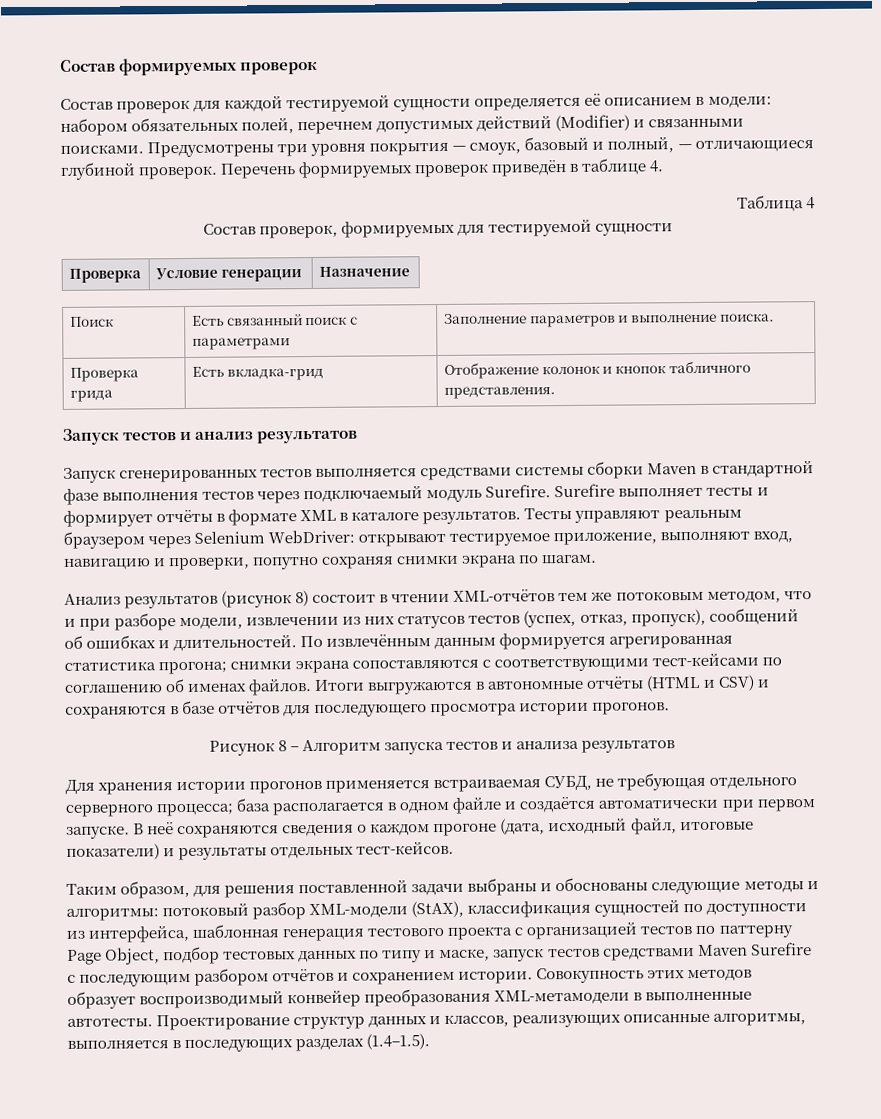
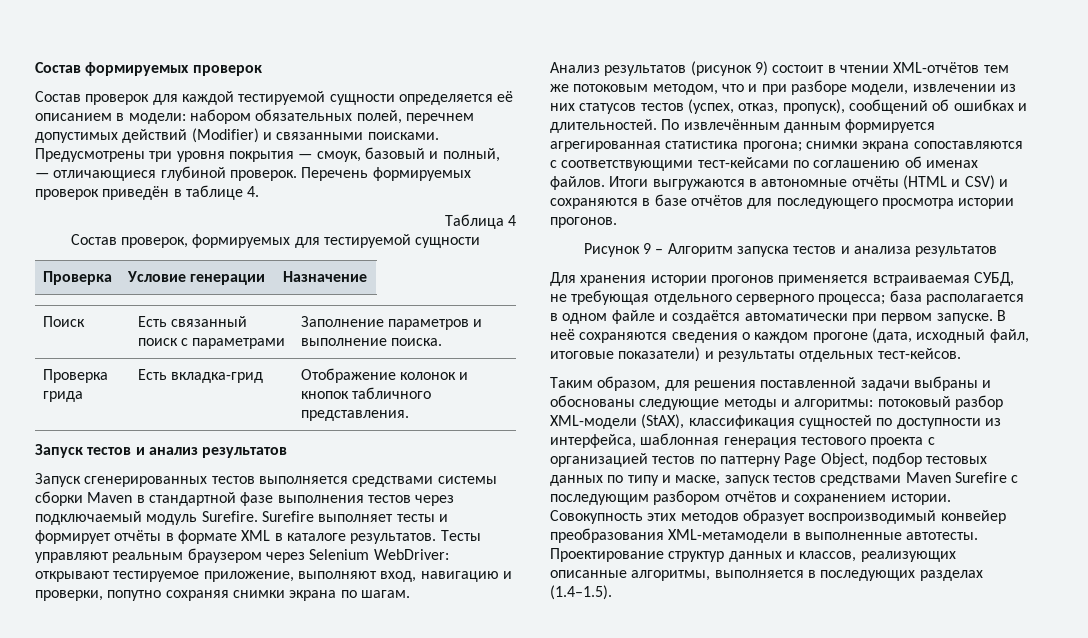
- Анализ результатов (рисунок 8) состоит в чтении XML-отчётов тем же потоковым методом, что и при разборе модели, извлечении из них статусов тестов (успех, отказ, пропуск), сообщений об ошибках и длительностей.
+ Анализ результатов (рисунок 9) состоит в чтении XML-отчётов тем же потоковым методом, что и при разборе модели, извлечении из них статусов тестов (успех, отказ, пропуск), сообщений об ошибках и длительностей.
- Рисунок 8 – Алгоритм запуска тестов и анализа результатов
+ Рисунок 9 – Алгоритм запуска тестов и анализа результатов

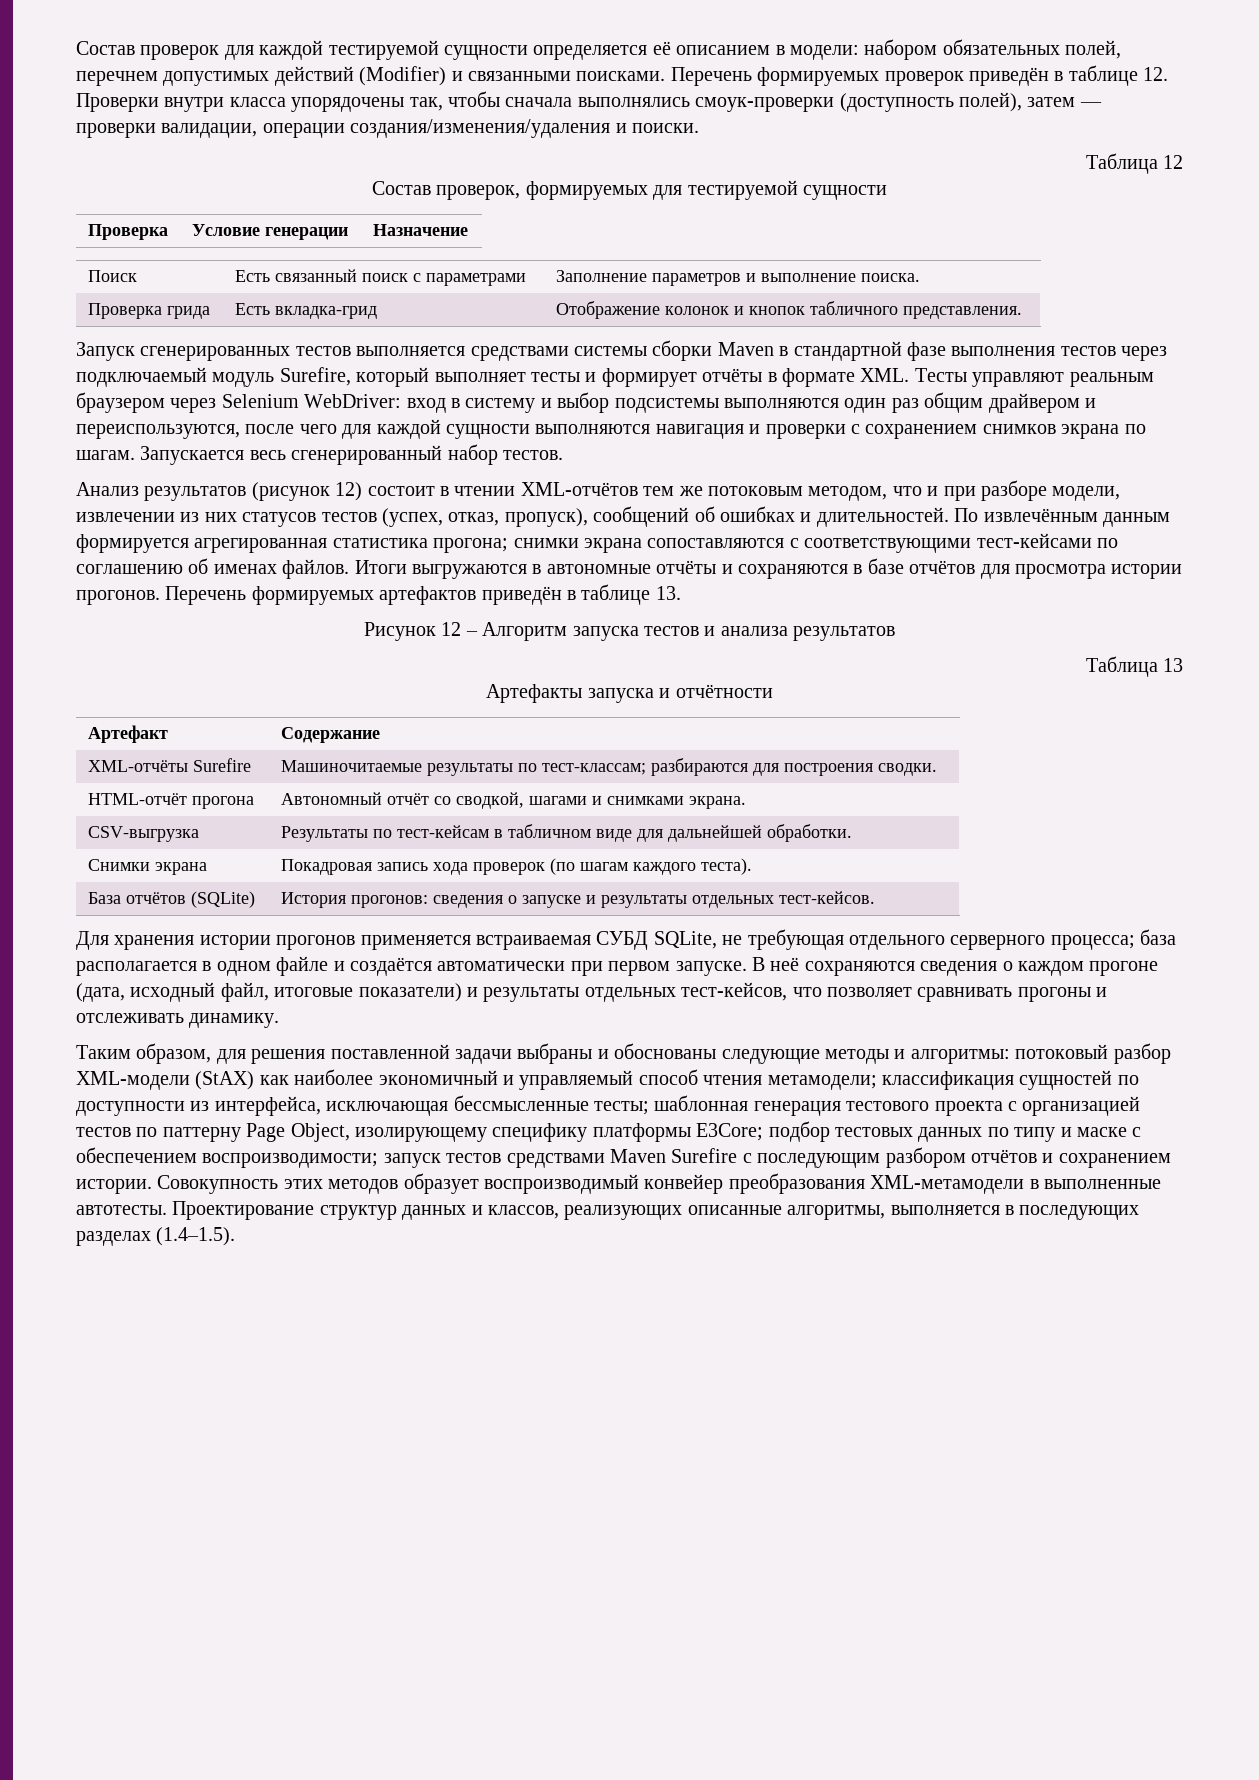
- Состав формируемых проверок
- Предусмотрены три уровня покрытия — смоук, базовый и полный, — отличающиеся глубиной проверок.
- Перечень формируемых проверок приведён в таблице 4.
- Таблица 4
+ Перечень формируемых проверок приведён в таблице 12. Проверки внутри класса упорядочены так, чтобы сначала выполнялись смоук-проверки (доступность полей), затем — проверки валидации, операции создания/изменения/удаления и поиски.
+ Таблица 12
- Запуск тестов и анализ результатов
- Запуск сгенерированных тестов выполняется средствами системы сборки Maven в стандартной фазе выполнения тестов через подключаемый модуль Surefire. Surefire выполняет тесты и формирует отчёты в формате XML в каталоге результатов. Тесты управляют реальным браузером через Selenium WebDriver: открывают тестируемое приложение, выполняют вход, навигацию и проверки, попутно сохраняя снимки экрана по шагам.
+ Запуск сгенерированных тестов выполняется средствами системы сборки Maven в стандартной фазе выполнения тестов через подключаемый модуль Surefire, который выполняет тесты и формирует отчёты в формате XML. Тесты управляют реальным браузером через Selenium WebDriver: вход в систему и выбор подсистемы выполняются один раз общим драйвером и переиспользуются, после чего для каждой сущности выполняются навигация и проверки с сохранением снимков экрана по шагам. Запускается весь сгенерированный набор тестов.
- Анализ результатов (рисунок 9) состоит в чтении XML-отчётов тем же потоковым методом, что и при разборе модели, извлечении из них статусов тестов (успех, отказ, пропуск), сообщений об ошибках и длительностей.
+ Анализ результатов (рисунок 12) состоит в чтении XML-отчётов тем же потоковым методом, что и при разборе модели, извлечении из них статусов тестов (успех, отказ, пропуск), сообщений об ошибках и длительностей.
- Итоги выгружаются в автономные отчёты (HTML и CSV) и сохраняются в базе отчётов для последующего просмотра истории прогонов.
+ Итоги выгружаются в автономные отчёты и сохраняются в базе отчётов для просмотра истории прогонов. Перечень формируемых артефактов приведён в таблице 13.
- Рисунок 9 – Алгоритм запуска тестов и анализа результатов
+ Рисунок 12 – Алгоритм запуска тестов и анализа результатов
+ Таблица 13
+ Артефакты запуска и отчётности
+ Артефакт | Содержание
+ XML-отчёты Surefire | Машиночитаемые результаты по тест-классам; разбираются для построения сводки.
+ HTML-отчёт прогона | Автономный отчёт со сводкой, шагами и снимками экрана.
+ CSV-выгрузка | Результаты по тест-кейсам в табличном виде для дальнейшей обработки.
+ Снимки экрана | Покадровая запись хода проверок (по шагам каждого теста).
+ База отчётов (SQLite) | История прогонов: сведения о запуске и результаты отдельных тест-кейсов.
- Для хранения истории прогонов применяется встраиваемая СУБД, не требующая отдельного серверного процесса; база располагается в одном файле и создаётся автоматически при первом запуске.
+ Для хранения истории прогонов применяется встраиваемая СУБД SQLite, не требующая отдельного серверного процесса; база располагается в одном файле и создаётся автоматически при первом запуске.
- В неё сохраняются сведения о каждом прогоне (дата, исходный файл, итоговые показатели) и результаты отдельных тест-кейсов.
+ В неё сохраняются сведения о каждом прогоне (дата, исходный файл, итоговые показатели) и результаты отдельных тест-кейсов, что позволяет сравнивать прогоны и отслеживать динамику.
- Таким образом, для решения поставленной задачи выбраны и обоснованы следующие методы и алгоритмы: потоковый разбор XML-модели (StAX), классификация сущностей по доступности из интерфейса, шаблонная генерация тестового проекта с организацией тестов по паттерну Page Object, подбор тестовых данных по типу и маске, запуск тестов средствами Maven Surefire с последующим разбором отчётов и сохранением истории.
+ Таким образом, для решения поставленной задачи выбраны и обоснованы следующие методы и алгоритмы: потоковый разбор XML-модели (StAX) как наиболее экономичный и управляемый способ чтения метамодели; классификация сущностей по доступности из интерфейса, исключающая бессмысленные тесты; шаблонная генерация тестового проекта с организацией тестов по паттерну Page Object, изолирующему специфику платформы E3Core; подбор тестовых данных по типу и маске с обеспечением воспроизводимости; запуск тестов средствами Maven Surefire с последующим разбором отчётов и сохранением истории.

